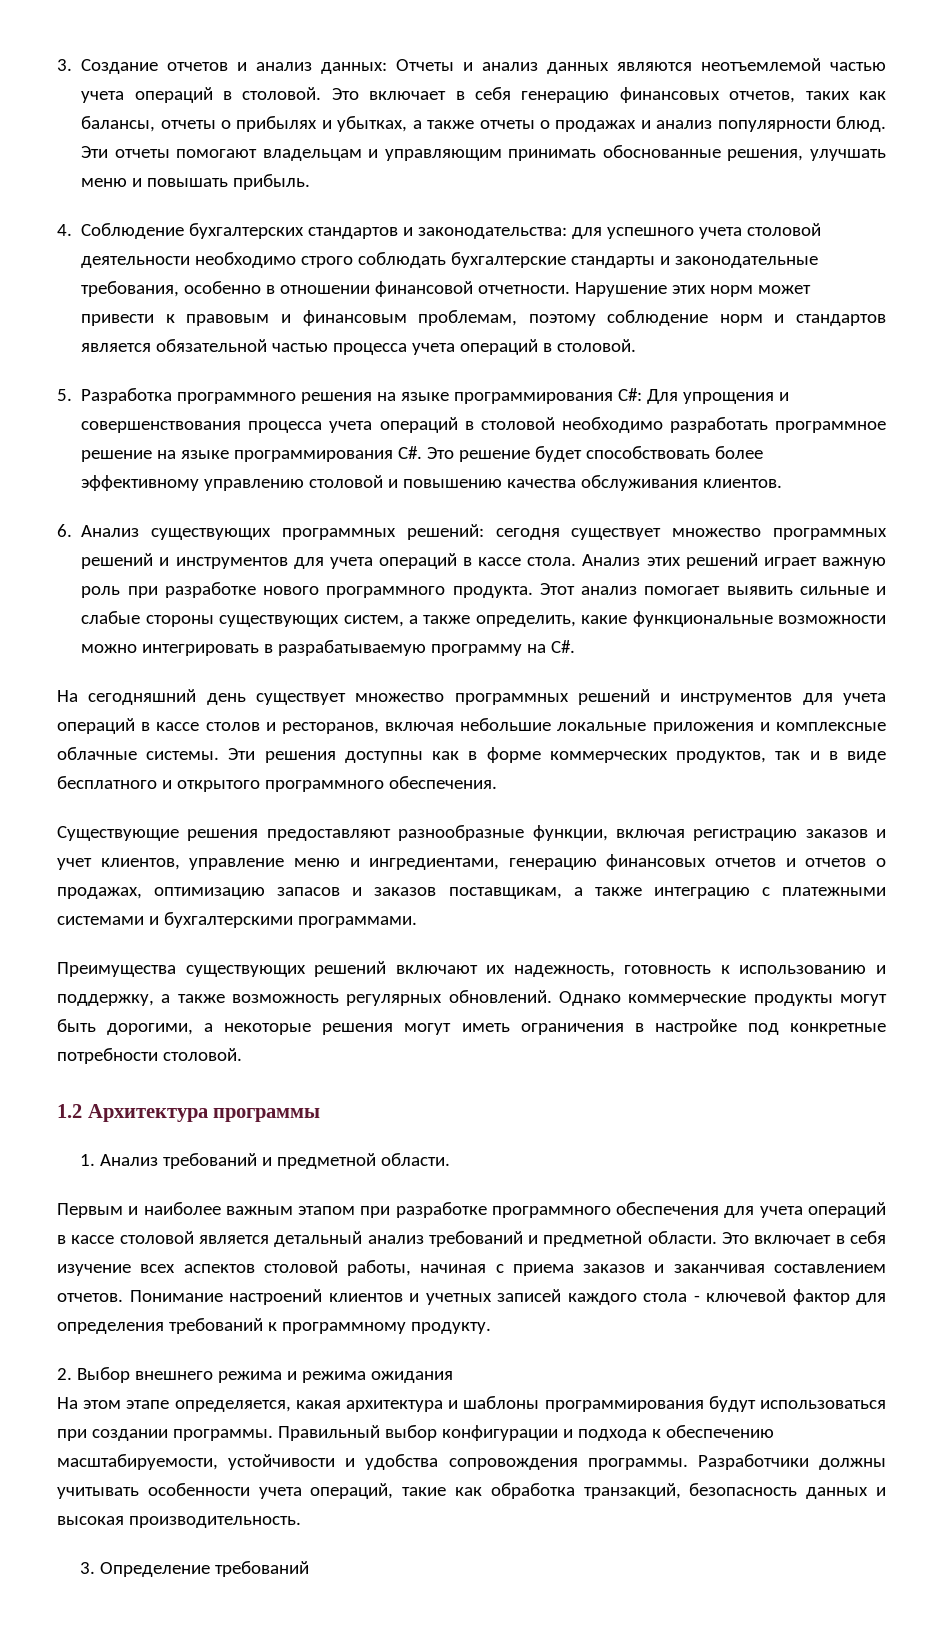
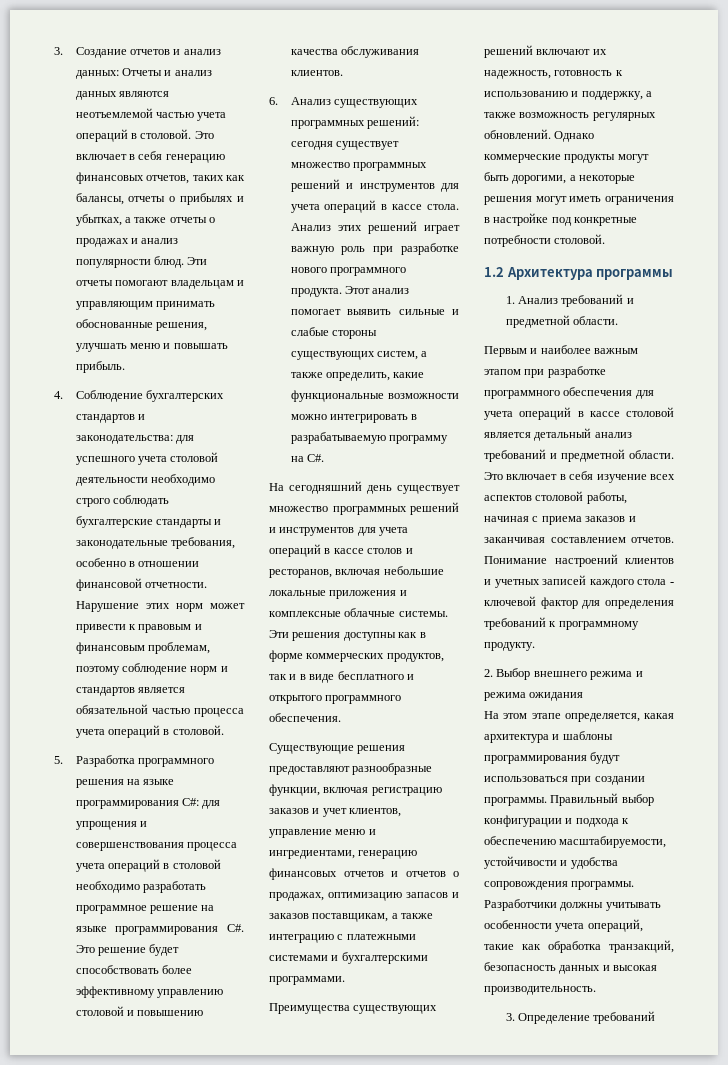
- 5. Разработка программного решения на языке программирования C#: Для упрощения и совершенствования процесса учета операций в столовой необходимо разработать программное решение на языке программирования C#. Это решение будет способствовать более эффективному управлению столовой и повышению качества обслуживания клиентов.
+ 5. Разработка программного решения на языке программирования C#: для упрощения и совершенствования процесса учета операций в столовой необходимо разработать программное решение на языке программирования C#. Это решение будет способствовать более эффективному управлению столовой и повышению качества обслуживания клиентов.

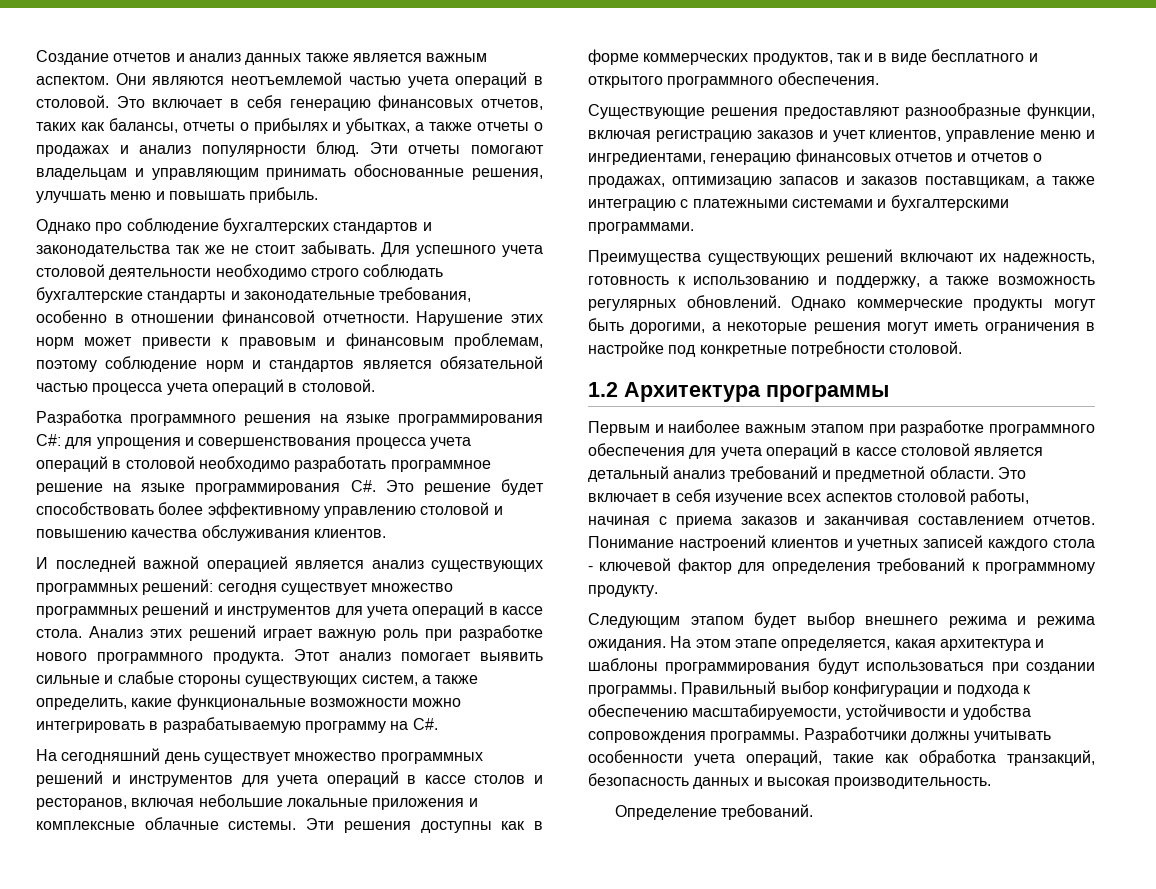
- 3. Создание отчетов и анализ данных: Отчеты и анализ данных являются неотъемлемой частью учета операций в столовой.
+ Создание отчетов и анализ данных также является важным аспектом. Они являются неотъемлемой частью учета операций в столовой.
- 4. Соблюдение бухгалтерских стандартов и законодательства: для успешного учета столовой деятельности необходимо строго соблюдать бухгалтерские стандарты и законодательные требования, особенно в отношении финансовой отчетности.
+ Однако про соблюдение бухгалтерских стандартов и законодательства так же не стоит забывать. Для успешного учета столовой деятельности необходимо строго соблюдать бухгалтерские стандарты и законодательные требования, особенно в отношении финансовой отчетности.
- 5. Разработка программного решения на языке программирования C#: для упрощения и совершенствования процесса учета операций в столовой необходимо разработать программное решение на языке программирования C#. Это решение будет способствовать более эффективному управлению столовой и повышению качества обслуживания клиентов.
+ Разработка программного решения на языке программирования C#: для упрощения и совершенствования процесса учета операций в столовой необходимо разработать программное решение на языке программирования C#. Это решение будет способствовать более эффективному управлению столовой и повышению качества обслуживания клиентов.
- 6. Анализ существующих программных решений: сегодня существует множество программных решений и инструментов для учета операций в кассе стола.
+ И последней важной операцией является анализ существующих программных решений: сегодня существует множество программных решений и инструментов для учета операций в кассе стола.
- 1. Анализ требований и предметной области.
- 2. Выбор внешнего режима и режима ожидания
- На этом этапе определяется, какая архитектура и шаблоны программирования будут использоваться при создании программы.
+ Следующим этапом будет выбор внешнего режима и режима ожидания. На этом этапе определяется, какая архитектура и шаблоны программирования будут использоваться при создании программы.
- 3. Определение требований
+ Определение требований.

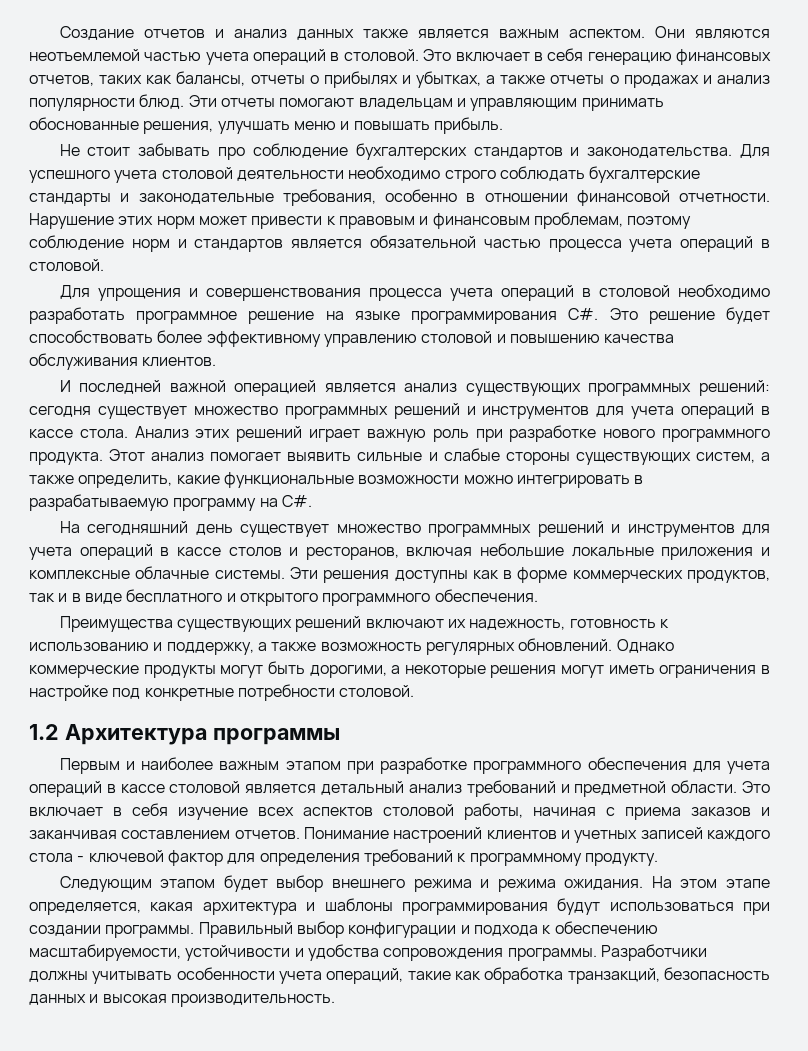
- Однако про соблюдение бухгалтерских стандартов и законодательства так же не стоит забывать.
+ Не стоит забывать про соблюдение бухгалтерских стандартов и законодательства.
- Разработка программного решения на языке программирования C#: для упрощения и совершенствования процесса учета операций в столовой необходимо разработать программное решение на языке программирования C#. Это решение будет способствовать более эффективному управлению столовой и повышению качества обслуживания клиентов.
+ Для упрощения и совершенствования процесса учета операций в столовой необходимо разработать программное решение на языке программирования C#. Это решение будет способствовать более эффективному управлению столовой и повышению качества обслуживания клиентов.
- Существующие решения предоставляют разнообразные функции, включая регистрацию заказов и учет клиентов, управление меню и ингредиентами, генерацию финансовых отчетов и отчетов о продажах, оптимизацию запасов и заказов поставщикам, а также интеграцию с платежными системами и бухгалтерскими программами.
- Определение требований.

